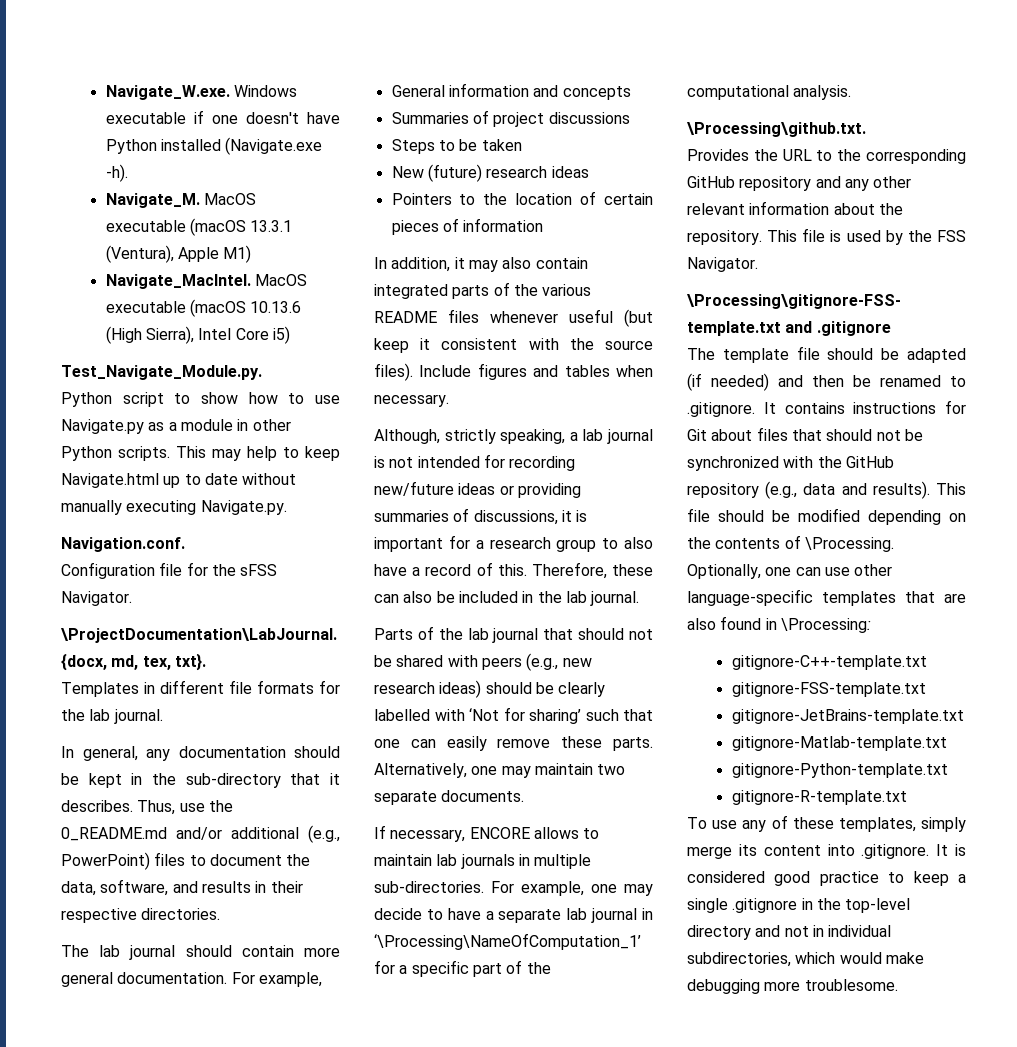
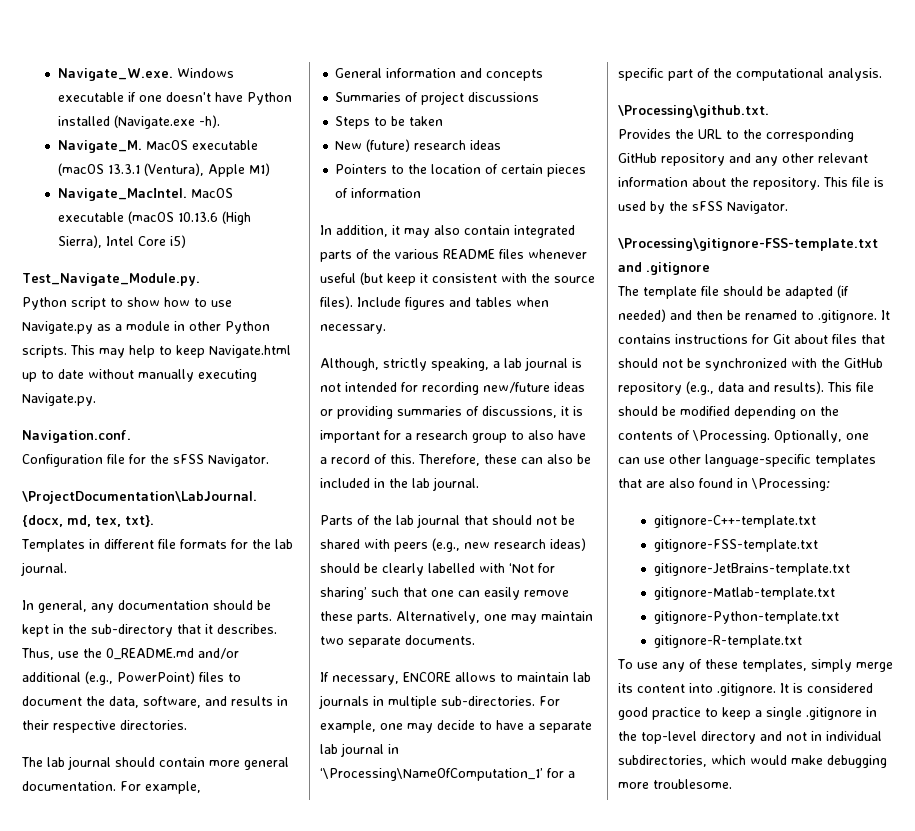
- This file is used by the FSS Navigator.
+ This file is used by the sFSS Navigator.

